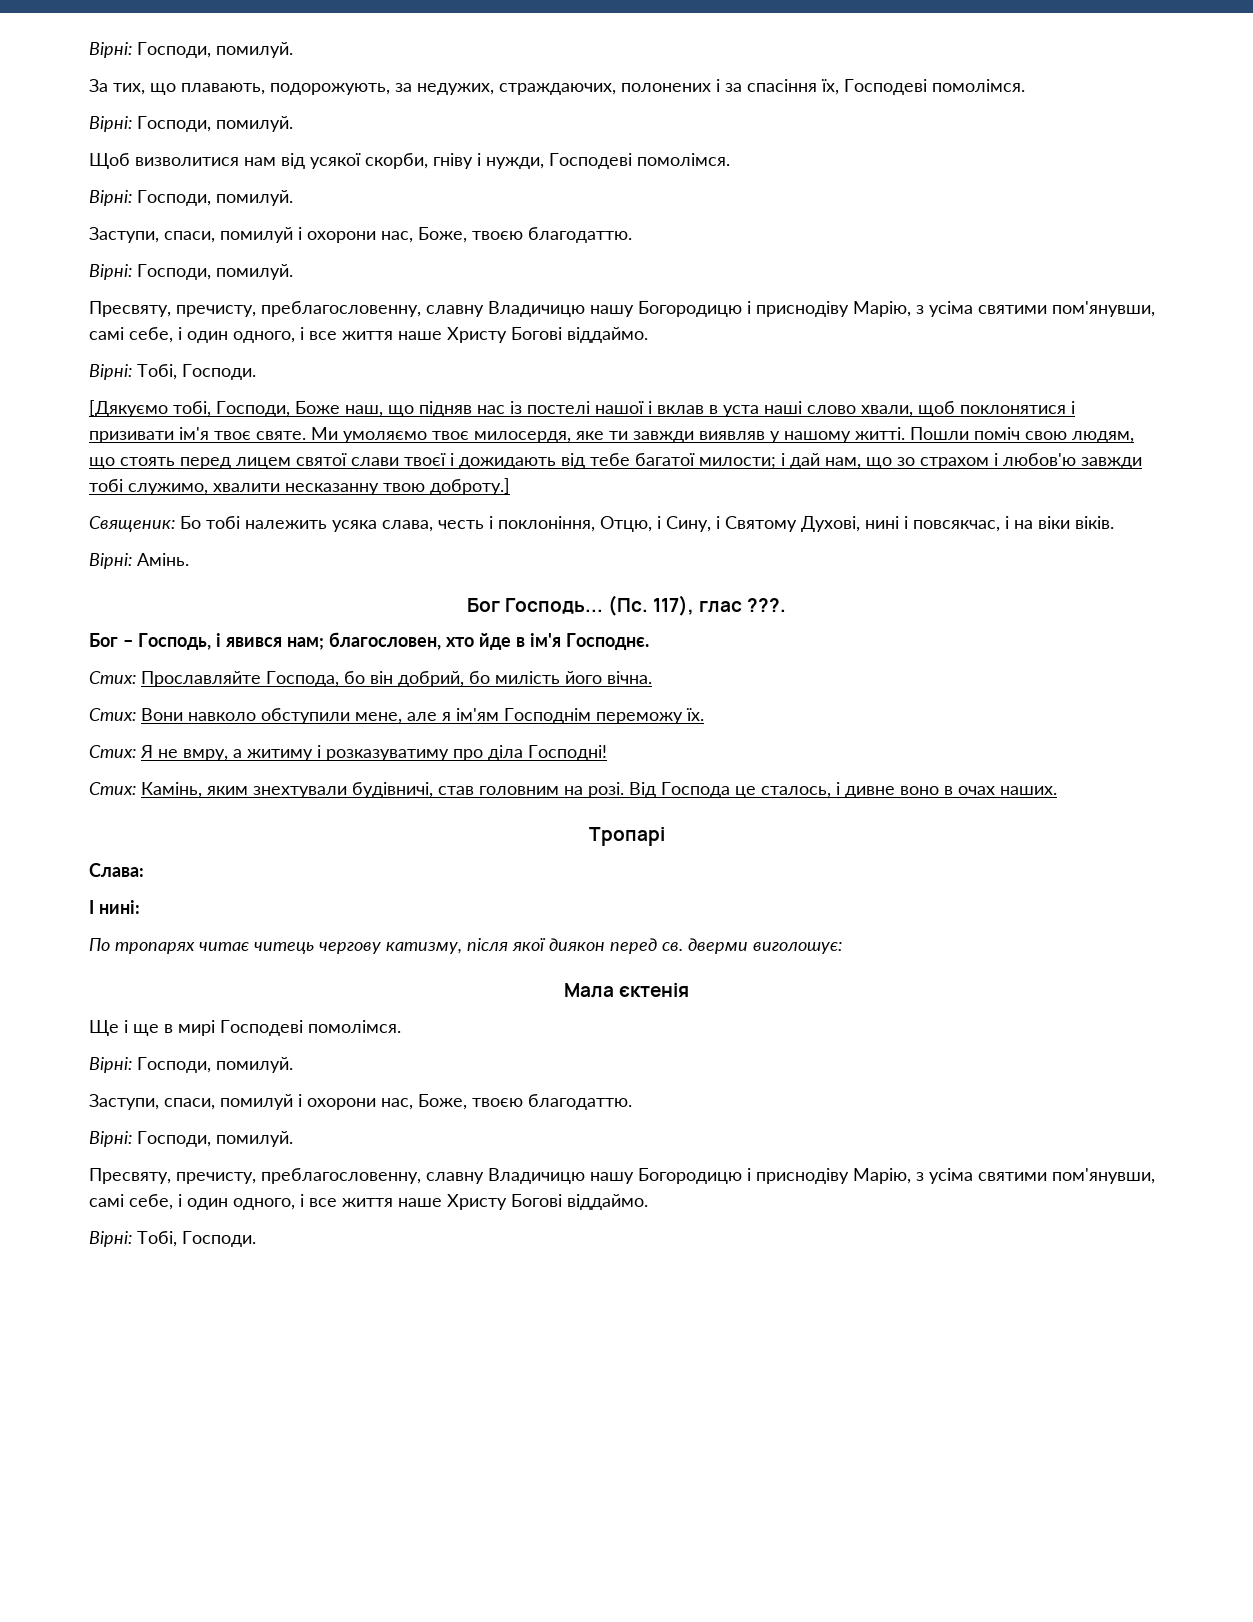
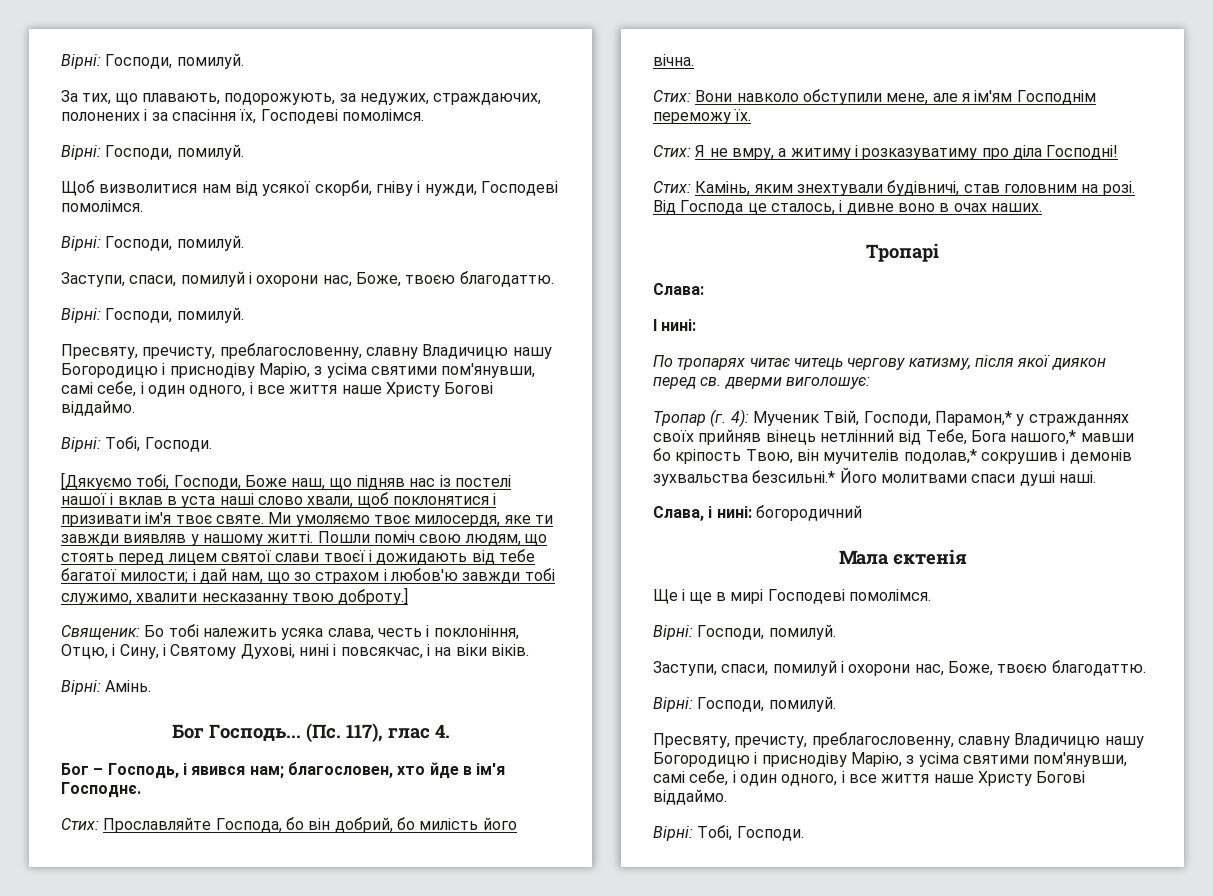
- (Пс. 117), глас ???.
+ (Пс. 117), глас 4.
+ Тропар (г. 4): Мученик Твій, Господи, Парамон,* у стражданнях своїх прийняв вінець нетлінний від Тебе, Бога нашого,* мавши бо кріпость Твою, він мучителів подолав,* сокрушив і демонів зухвальства безсильні.* Його молитвами спаси душі наші.
+ Слава, і нині: богородичний

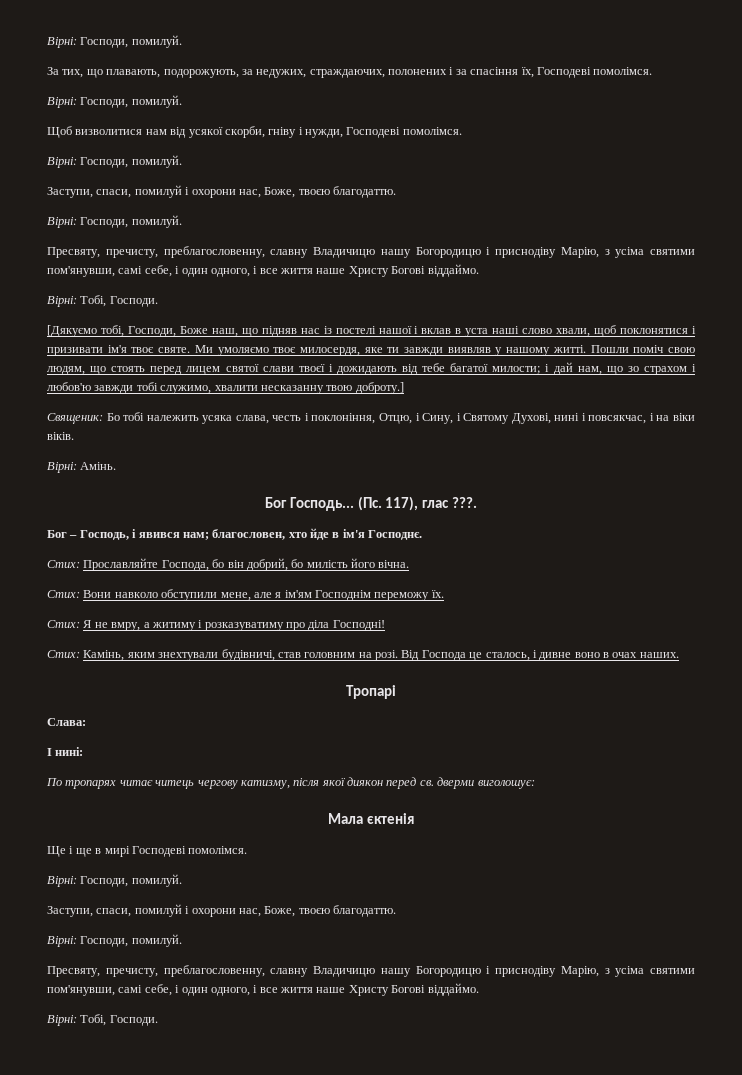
- (Пс. 117), глас 4.
+ (Пс. 117), глас ???.
- Тропар (г. 4): Мученик Твій, Господи, Парамон,* у стражданнях своїх прийняв вінець нетлінний від Тебе, Бога нашого,* мавши бо кріпость Твою, він мучителів подолав,* сокрушив і демонів зухвальства безсильні.* Його молитвами спаси душі наші.
- Слава, і нині: богородичний

